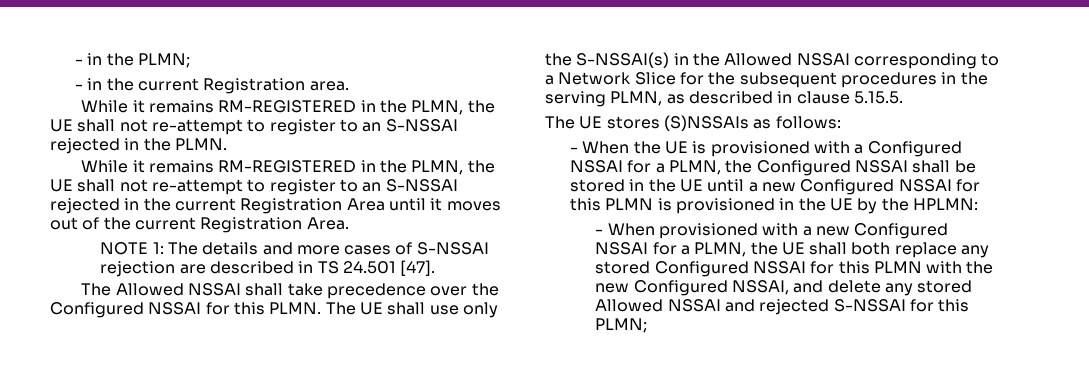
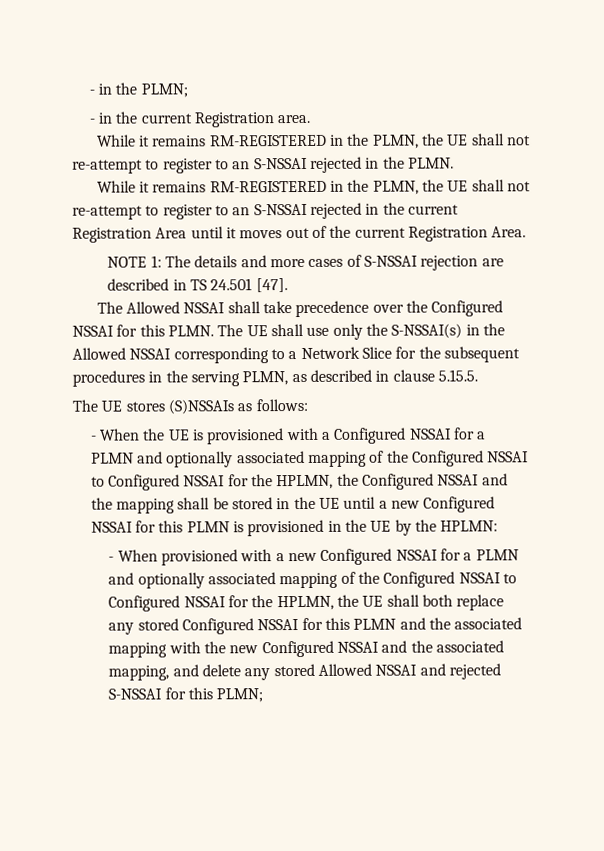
- - When the UE is provisioned with a Configured NSSAI for a PLMN, the Configured NSSAI shall be stored in the UE until a new Configured NSSAI for this PLMN is provisioned in the UE by the HPLMN:
+ - When the UE is provisioned with a Configured NSSAI for a PLMN and optionally associated mapping of the Configured NSSAI to Configured NSSAI for the HPLMN, the Configured NSSAI and the mapping shall be stored in the UE until a new Configured NSSAI for this PLMN is provisioned in the UE by the HPLMN:
- - When provisioned with a new Configured NSSAI for a PLMN, the UE shall both replace any stored Configured NSSAI for this PLMN with the new Configured NSSAI, and delete any stored Allowed NSSAI and rejected S-NSSAI for this PLMN;
+ - When provisioned with a new Configured NSSAI for a PLMN and optionally associated mapping of the Configured NSSAI to Configured NSSAI for the HPLMN, the UE shall both replace any stored Configured NSSAI for this PLMN and the associated mapping with the new Configured NSSAI and the associated mapping, and delete any stored Allowed NSSAI and rejected S-NSSAI for this PLMN;

